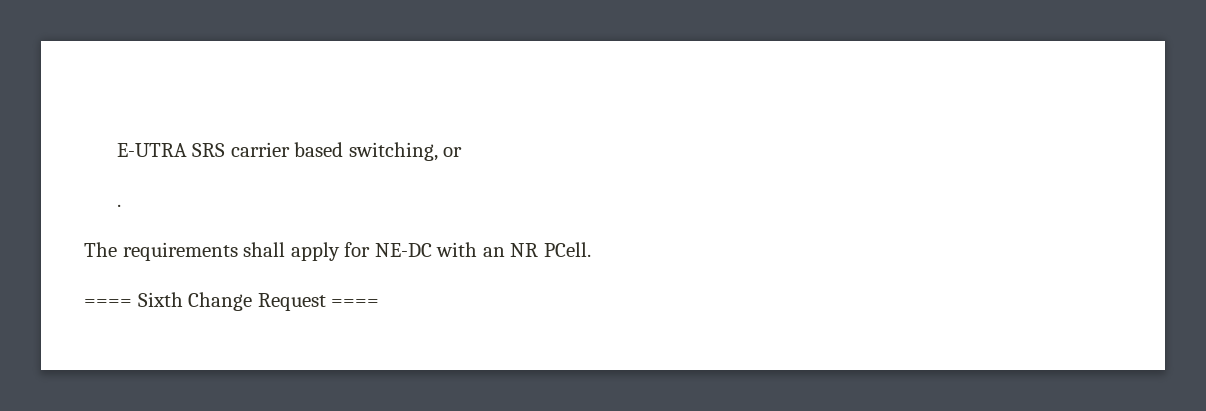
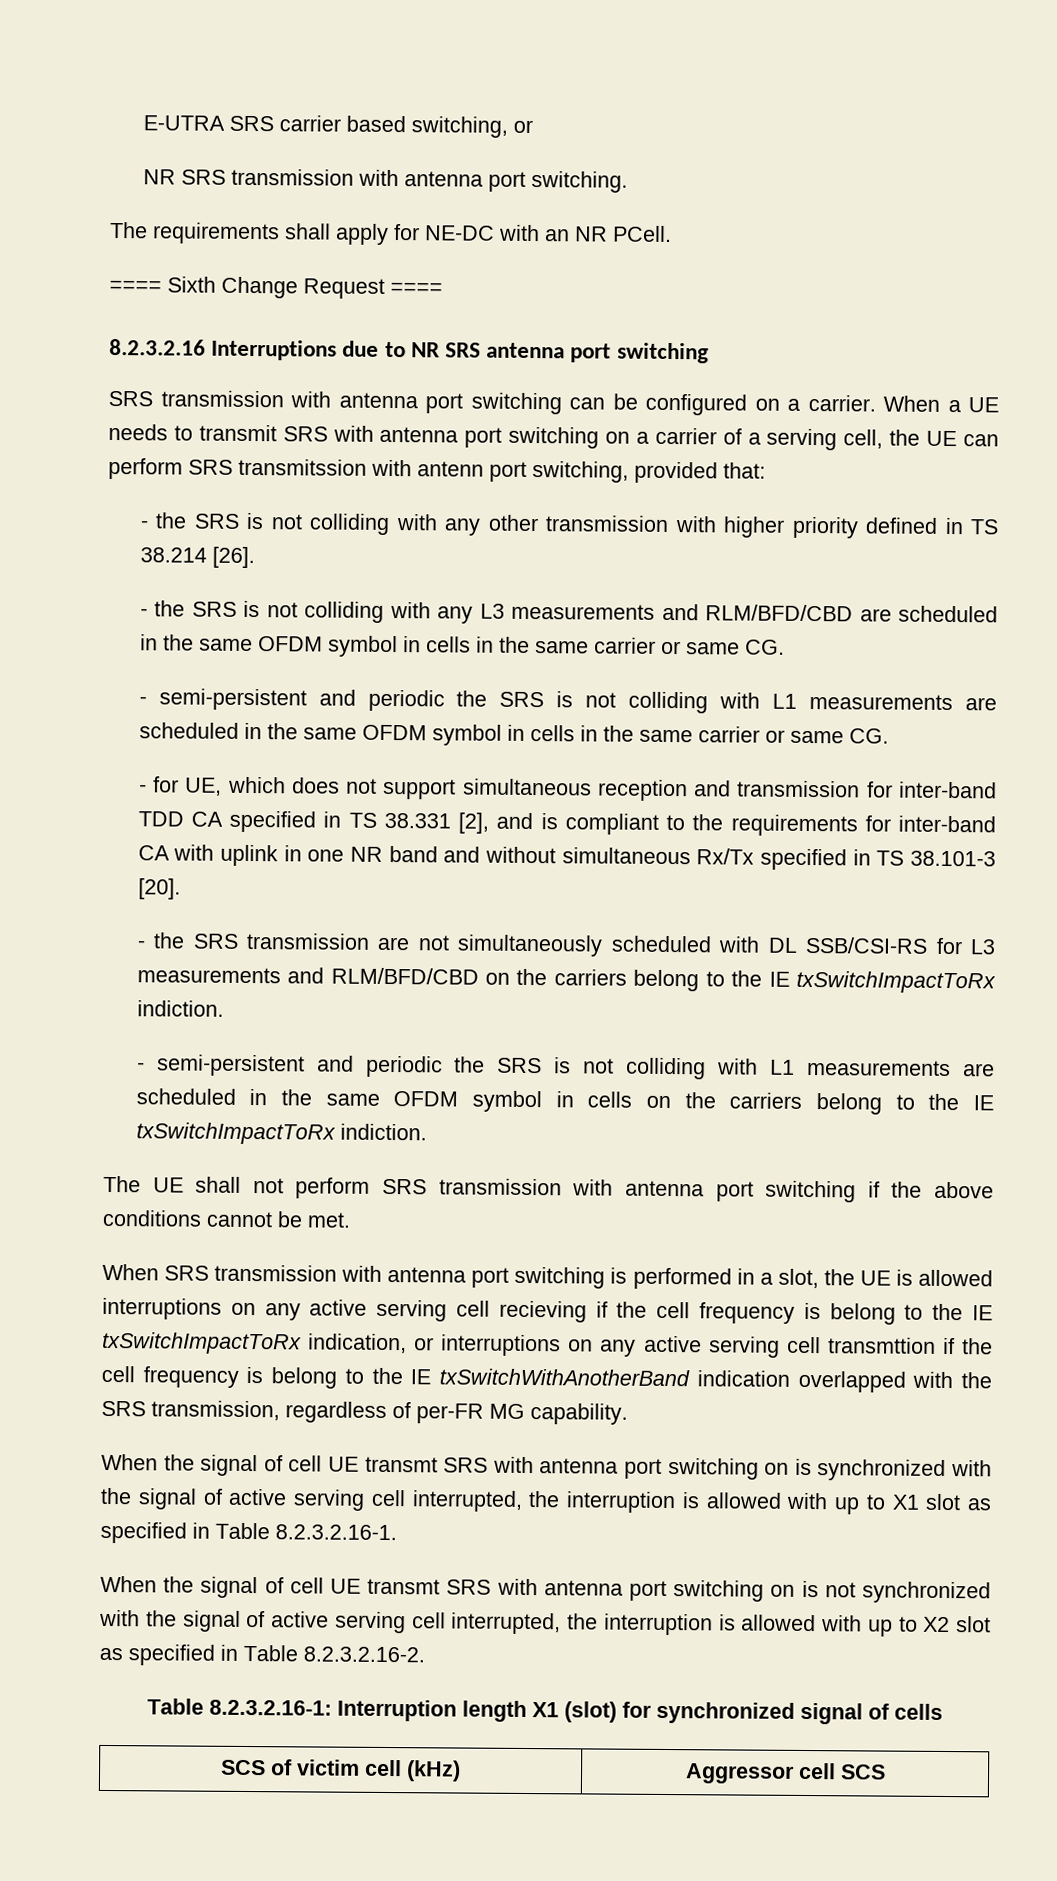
- .
+ NR SRS transmission with antenna port switching.
+ 8.2.3.2.16 Interruptions due to NR SRS antenna port switching
+ SRS transmission with antenna port switching can be configured on a carrier. When a UE needs to transmit SRS with antenna port switching on a carrier of a serving cell, the UE can perform SRS transmitssion with antenn port switching, provided that:
+ - the SRS is not colliding with any other transmission with higher priority defined in TS 38.214 [26].
+ - the SRS is not colliding with any L3 measurements and RLM/BFD/CBD are scheduled in the same OFDM symbol in cells in the same carrier or same CG.
+ - semi-persistent and periodic the SRS is not colliding with L1 measurements are scheduled in the same OFDM symbol in cells in the same carrier or same CG.
+ - for UE, which does not support simultaneous reception and transmission for inter-band TDD CA specified in TS 38.331 [2], and is compliant to the requirements for inter-band CA with uplink in one NR band and without simultaneous Rx/Tx specified in TS 38.101-3 [20].
+ - the SRS transmission are not simultaneously scheduled with DL SSB/CSI-RS for L3 measurements and RLM/BFD/CBD on the carriers belong to the IE txSwitchImpactToRx indiction.
+ - semi-persistent and periodic the SRS is not colliding with L1 measurements are scheduled in the same OFDM symbol in cells on the carriers belong to the IE txSwitchImpactToRx indiction.
+ The UE shall not perform SRS transmission with antenna port switching if the above conditions cannot be met.
+ When SRS transmission with antenna port switching is performed in a slot, the UE is allowed interruptions on any active serving cell recieving if the cell frequency is belong to the IE txSwitchImpactToRx indication, or interruptions on any active serving cell transmttion if the cell frequency is belong to the IE txSwitchWithAnotherBand indication overlapped with the SRS transmission, regardless of per-FR MG capability.
+ When the signal of cell UE transmt SRS with antenna port switching on is synchronized with the signal of active serving cell interrupted, the interruption is allowed with up to X1 slot as specified in Table 8.2.3.2.16-1.
+ When the signal of cell UE transmt SRS with antenna port switching on is not synchronized with the signal of active serving cell interrupted, the interruption is allowed with up to X2 slot as specified in Table 8.2.3.2.16-2.
+ Table 8.2.3.2.16-1: Interruption length X1 (slot) for synchronized signal of cells
+ SCS of victim cell (kHz) | Aggressor cell SCS

